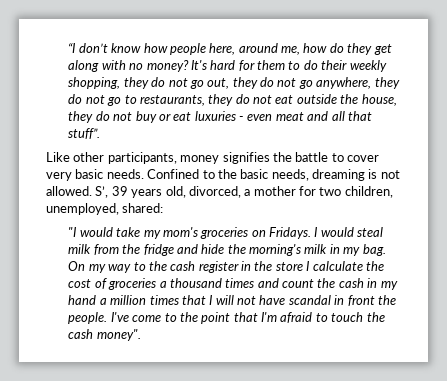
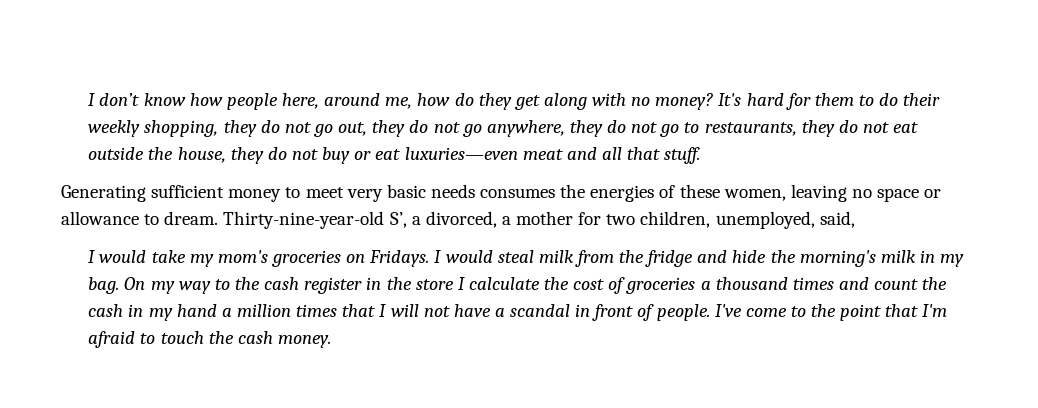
- “I don’t know how people here, around me, how do they get along with no money?
+ I don’t know how people here, around me, how do they get along with no money?
- It's hard for them to do their weekly shopping, they do not go out, they do not go anywhere, they do not go to restaurants, they do not eat outside the house, they do not buy or eat luxuries - even meat and all that stuff”.
- Like other participants, money signifies the battle to cover very basic needs. Confined to the basic needs, dreaming is not allowed. S’, 39 years old, divorced, a mother for two children, unemployed, shared:
- "I would take my mom's groceries on Fridays.
+ It's hard for them to do their weekly shopping, they do not go out, they do not go anywhere, they do not go to restaurants, they do not eat outside the house, they do not buy or eat luxuries—even meat and all that stuff.
+ Generating sufficient money to meet very basic needs consumes the energies of these women, leaving no space or allowance to dream. Thirty-nine-year-old S’, a divorced, a mother for two children, unemployed, said,
+ I would take my mom's groceries on Fridays.
- On my way to the cash register in the store I calculate the cost of groceries a thousand times and count the cash in my hand a million times that I will not have scandal in front the people.
+ On my way to the cash register in the store I calculate the cost of groceries a thousand times and count the cash in my hand a million times that I will not have a scandal in front of people.
- I've come to the point that I'm afraid to touch the cash money".
+ I've come to the point that I'm afraid to touch the cash money.

